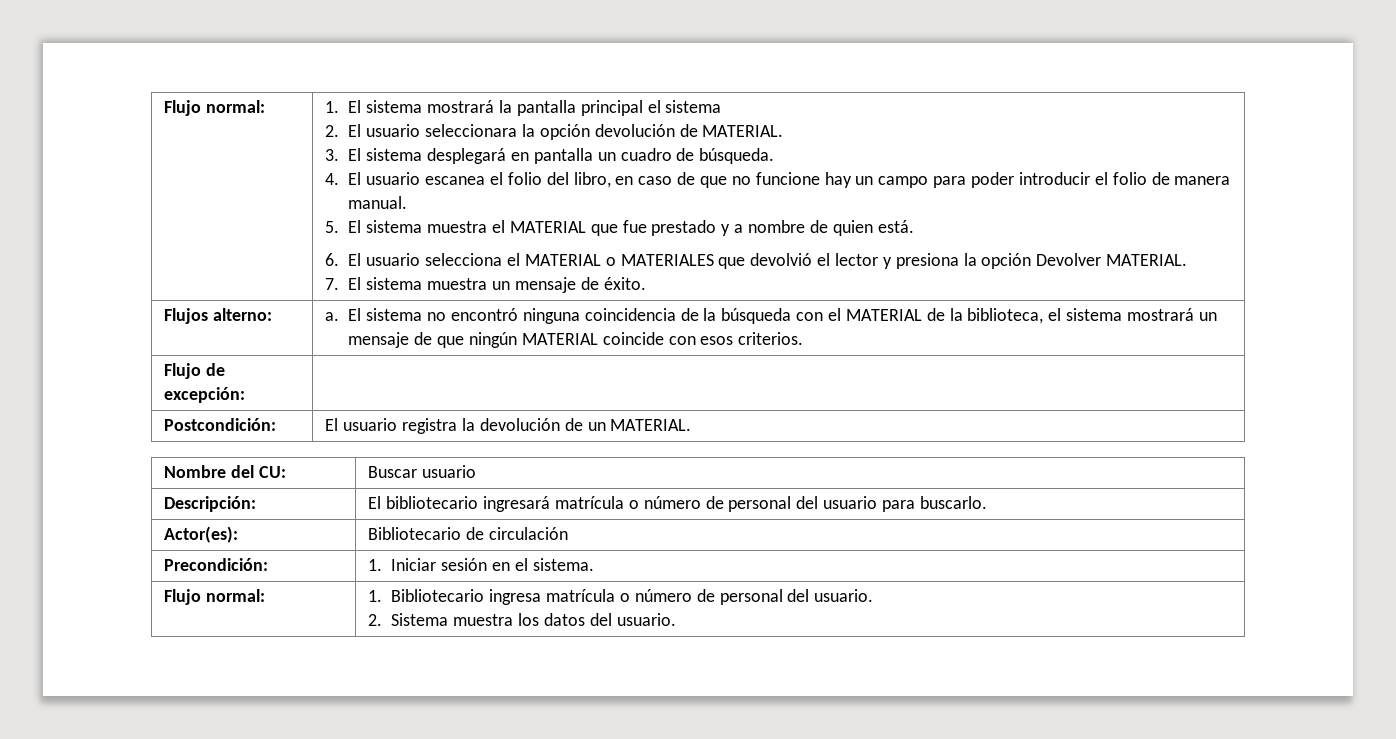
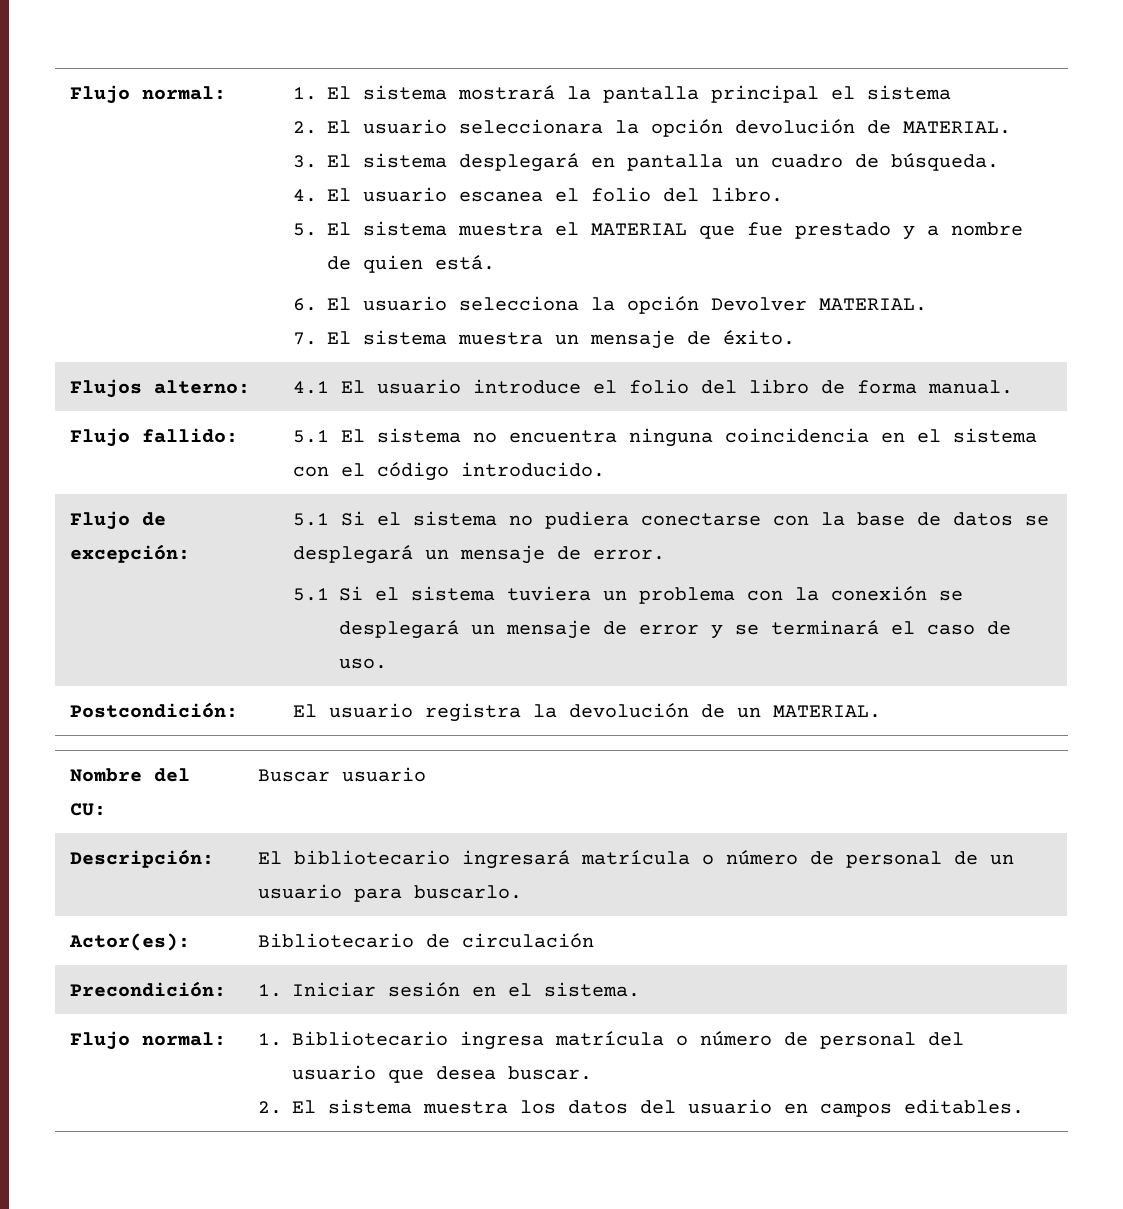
- 4. El usuario escanea el folio del libro, en caso de que no funcione hay un campo para poder introducir el folio de manera manual.
+ 4. El usuario escanea el folio del libro.
- 6. El usuario selecciona el MATERIAL o MATERIALES que devolvió el lector y presiona la opción Devolver MATERIAL.
+ 6. El usuario selecciona la opción Devolver MATERIAL.
- Flujos alterno: | a. El sistema no encontró ninguna coincidencia de la búsqueda con el MATERIAL de la biblioteca, el sistema mostrará un mensaje de que ningún MATERIAL coincide con esos criterios.
- Flujo de excepción: |
+ Flujos alterno: | 4.1 El usuario introduce el folio del libro de forma manual.
+ Flujo fallido: | 5.1 El sistema no encuentra ninguna coincidencia en el sistema con el código introducido.
+ Flujo de excepción: | 5.1 Si el sistema no pudiera conectarse con la base de datos se desplegará un mensaje de error.
+ 5.1 Si el sistema tuviera un problema con la conexión se desplegará un mensaje de error y se terminará el caso de uso.
- Descripción: | El bibliotecario ingresará matrícula o número de personal del usuario para buscarlo.
+ Descripción: | El bibliotecario ingresará matrícula o número de personal de un usuario para buscarlo.
- Flujo normal: | 1. Bibliotecario ingresa matrícula o número de personal del usuario.
- 2. Sistema muestra los datos del usuario.
+ Flujo normal: | 1. Bibliotecario ingresa matrícula o número de personal del usuario que desea buscar.
+ 2. El sistema muestra los datos del usuario en campos editables.

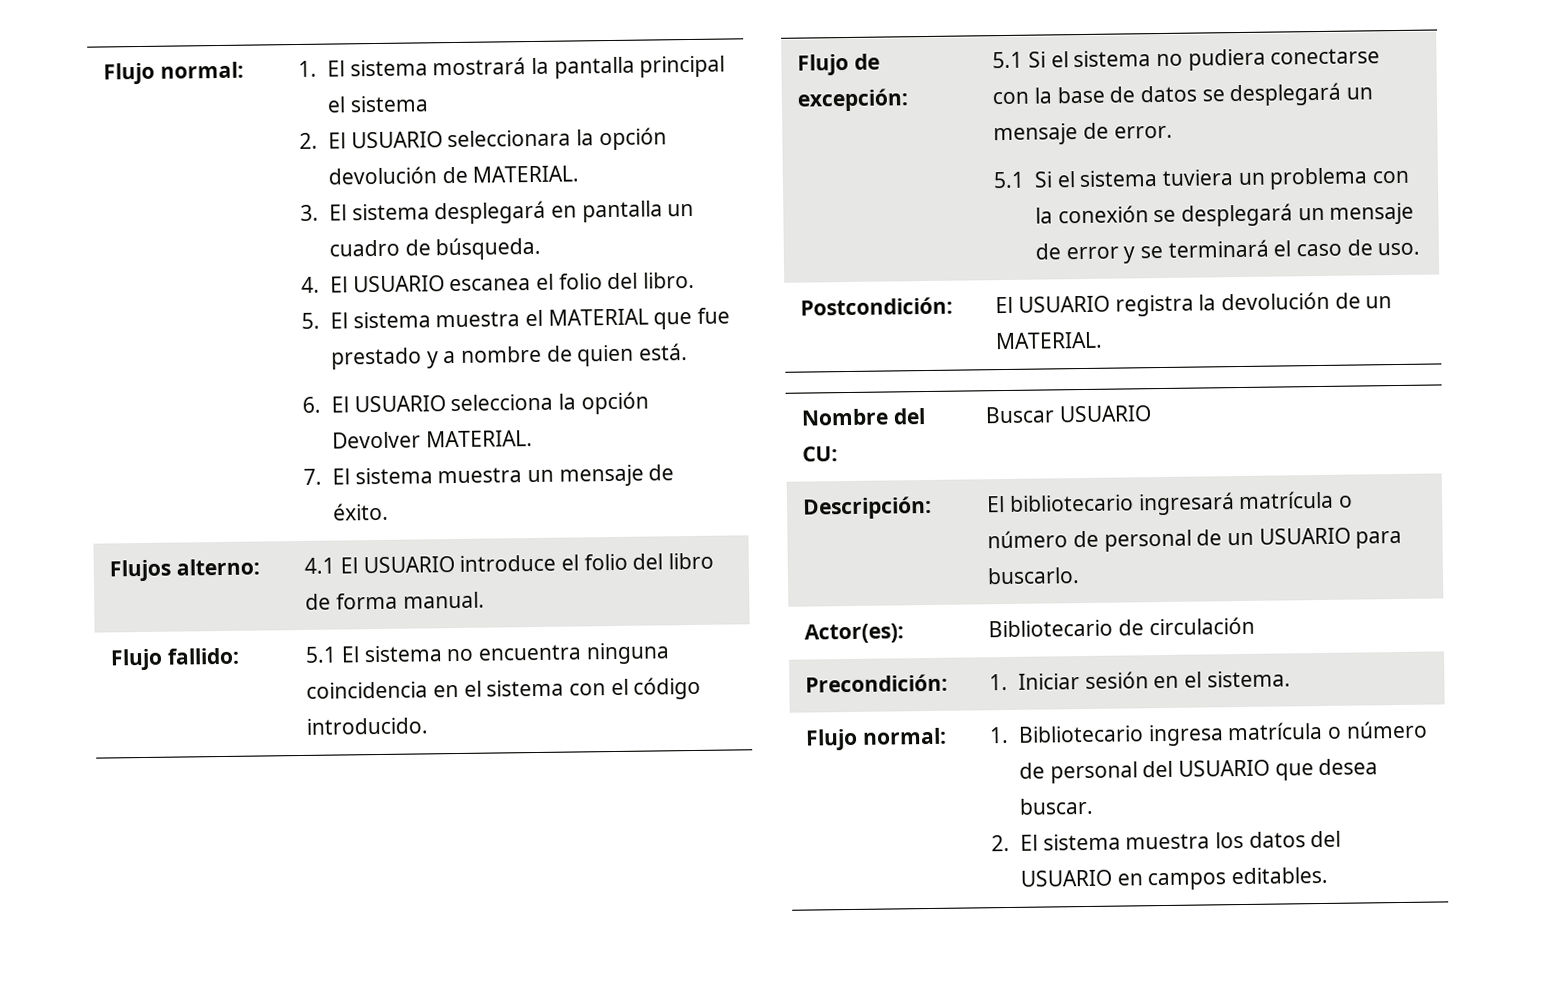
- 2. El usuario seleccionara la opción devolución de MATERIAL.
+ 2. El USUARIO seleccionara la opción devolución de MATERIAL.
- 4. El usuario escanea el folio del libro.
+ 4. El USUARIO escanea el folio del libro.
- 6. El usuario selecciona la opción Devolver MATERIAL.
+ 6. El USUARIO selecciona la opción Devolver MATERIAL.
- Flujos alterno: | 4.1 El usuario introduce el folio del libro de forma manual.
+ Flujos alterno: | 4.1 El USUARIO introduce el folio del libro de forma manual.
- Postcondición: | El usuario registra la devolución de un MATERIAL.
+ Postcondición: | El USUARIO registra la devolución de un MATERIAL.
- Nombre del CU: | Buscar usuario
+ Nombre del CU: | Buscar USUARIO
- Descripción: | El bibliotecario ingresará matrícula o número de personal de un usuario para buscarlo.
+ Descripción: | El bibliotecario ingresará matrícula o número de personal de un USUARIO para buscarlo.
- Flujo normal: | 1. Bibliotecario ingresa matrícula o número de personal del usuario que desea buscar.
- 2. El sistema muestra los datos del usuario en campos editables.
+ Flujo normal: | 1. Bibliotecario ingresa matrícula o número de personal del USUARIO que desea buscar.
+ 2. El sistema muestra los datos del USUARIO en campos editables.

